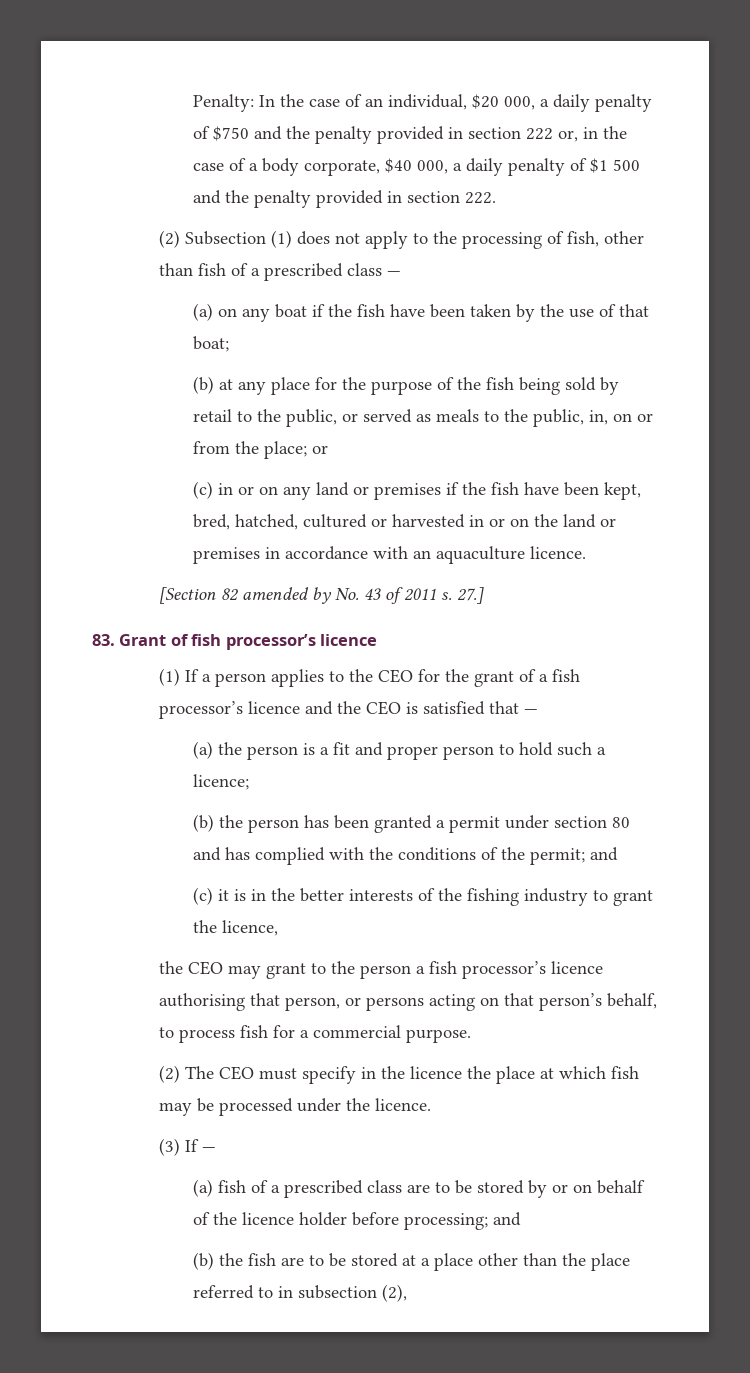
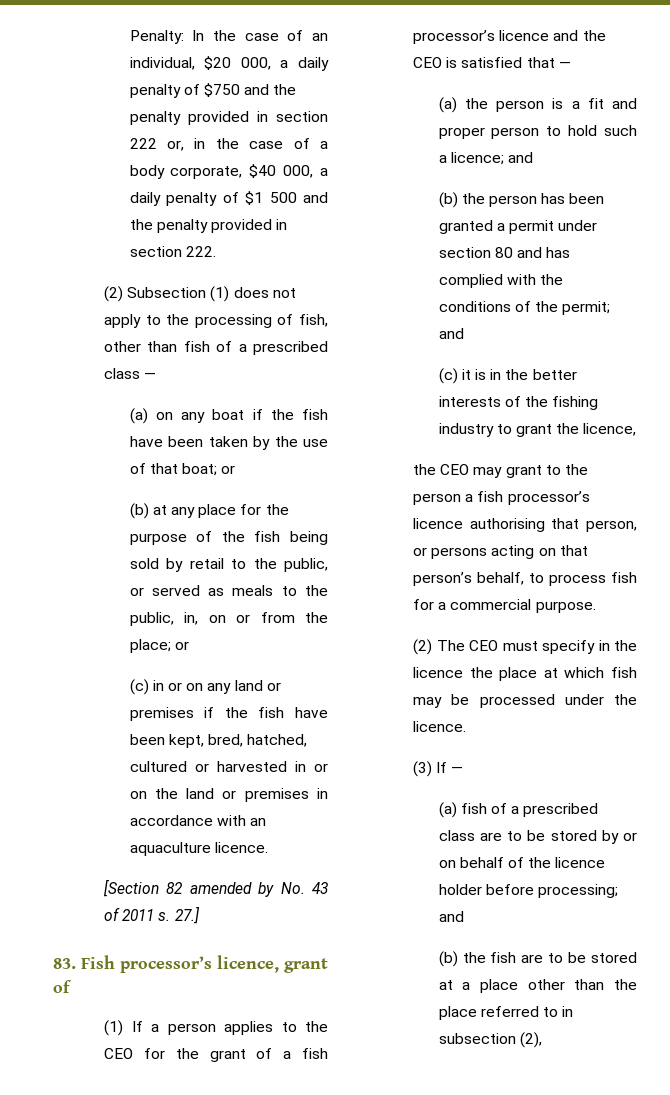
- (a) on any boat if the fish have been taken by the use of that boat;
+ (a) on any boat if the fish have been taken by the use of that boat; or
- 83. Grant of fish processor’s licence
+ 83. Fish processor’s licence, grant of
- (a) the person is a fit and proper person to hold such a licence;
+ (a) the person is a fit and proper person to hold such a licence; and

